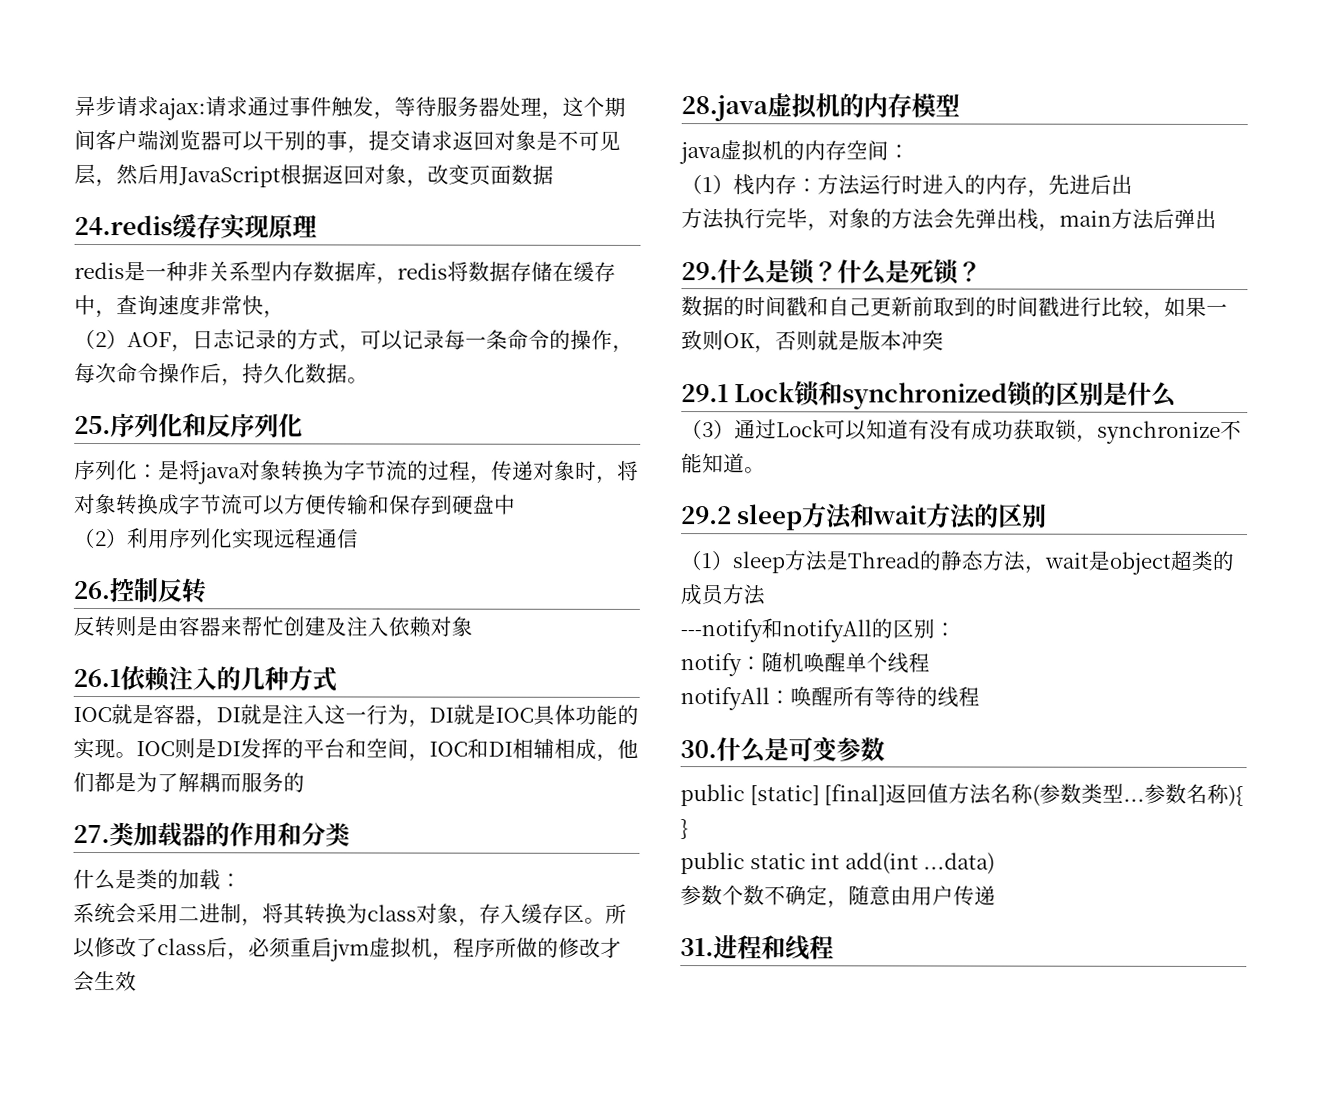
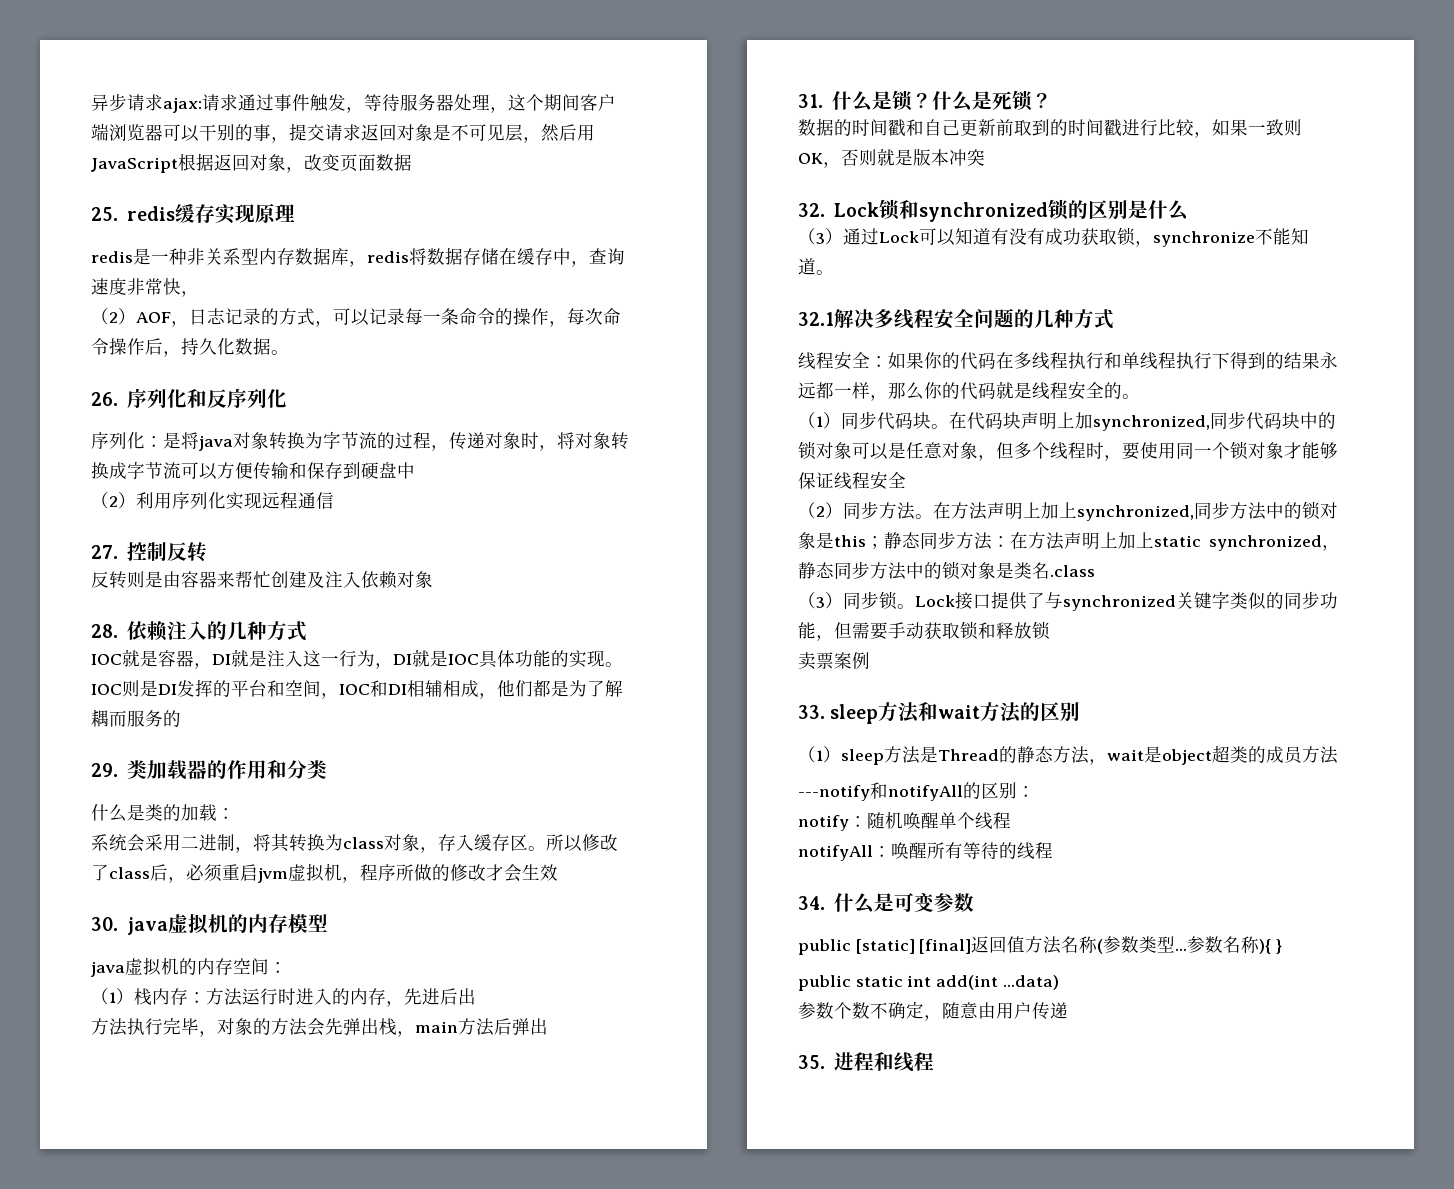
- 24.redis缓存实现原理
+ 25. redis缓存实现原理
- 25.序列化和反序列化
+ 26.序列化和反序列化
- 26.控制反转
+ 27.控制反转
- 26.1依赖注入的几种方式
+ 28.依赖注入的几种方式
- 27.类加载器的作用和分类
+ 29.类加载器的作用和分类
- 28.java虚拟机的内存模型
+ 30. java虚拟机的内存模型
- 29.什么是锁？
+ 31.什么是锁？
- 29.1 Lock锁和synchronized锁的区别是什么
+ 32. Lock锁和synchronized锁的区别是什么
- 29.2 sleep方法和wait方法的区别
+ 32.1解决多线程安全问题的几种方式
+ 线程安全：如果你的代码在多线程执行和单线程执行下得到的结果永远都一样，那么你的代码就是线程安全的。
+ （1）同步代码块。在代码块声明上加synchronized,同步代码块中的锁对象可以是任意对象，但多个线程时，要使用同一个锁对象才能够保证线程安全
+ （2）同步方法。在方法声明上加上synchronized,同步方法中的锁对象是this；静态同步方法：在方法声明上加上static synchronized，静态同步方法中的锁对象是类名.class
+ （3）同步锁。Lock接口提供了与synchronized关键字类似的同步功能，但需要手动获取锁和释放锁
+ 卖票案例
+ 33. sleep方法和wait方法的区别
- 30.什么是可变参数
+ 34.什么是可变参数
- 31.进程和线程
+ 35.进程和线程

